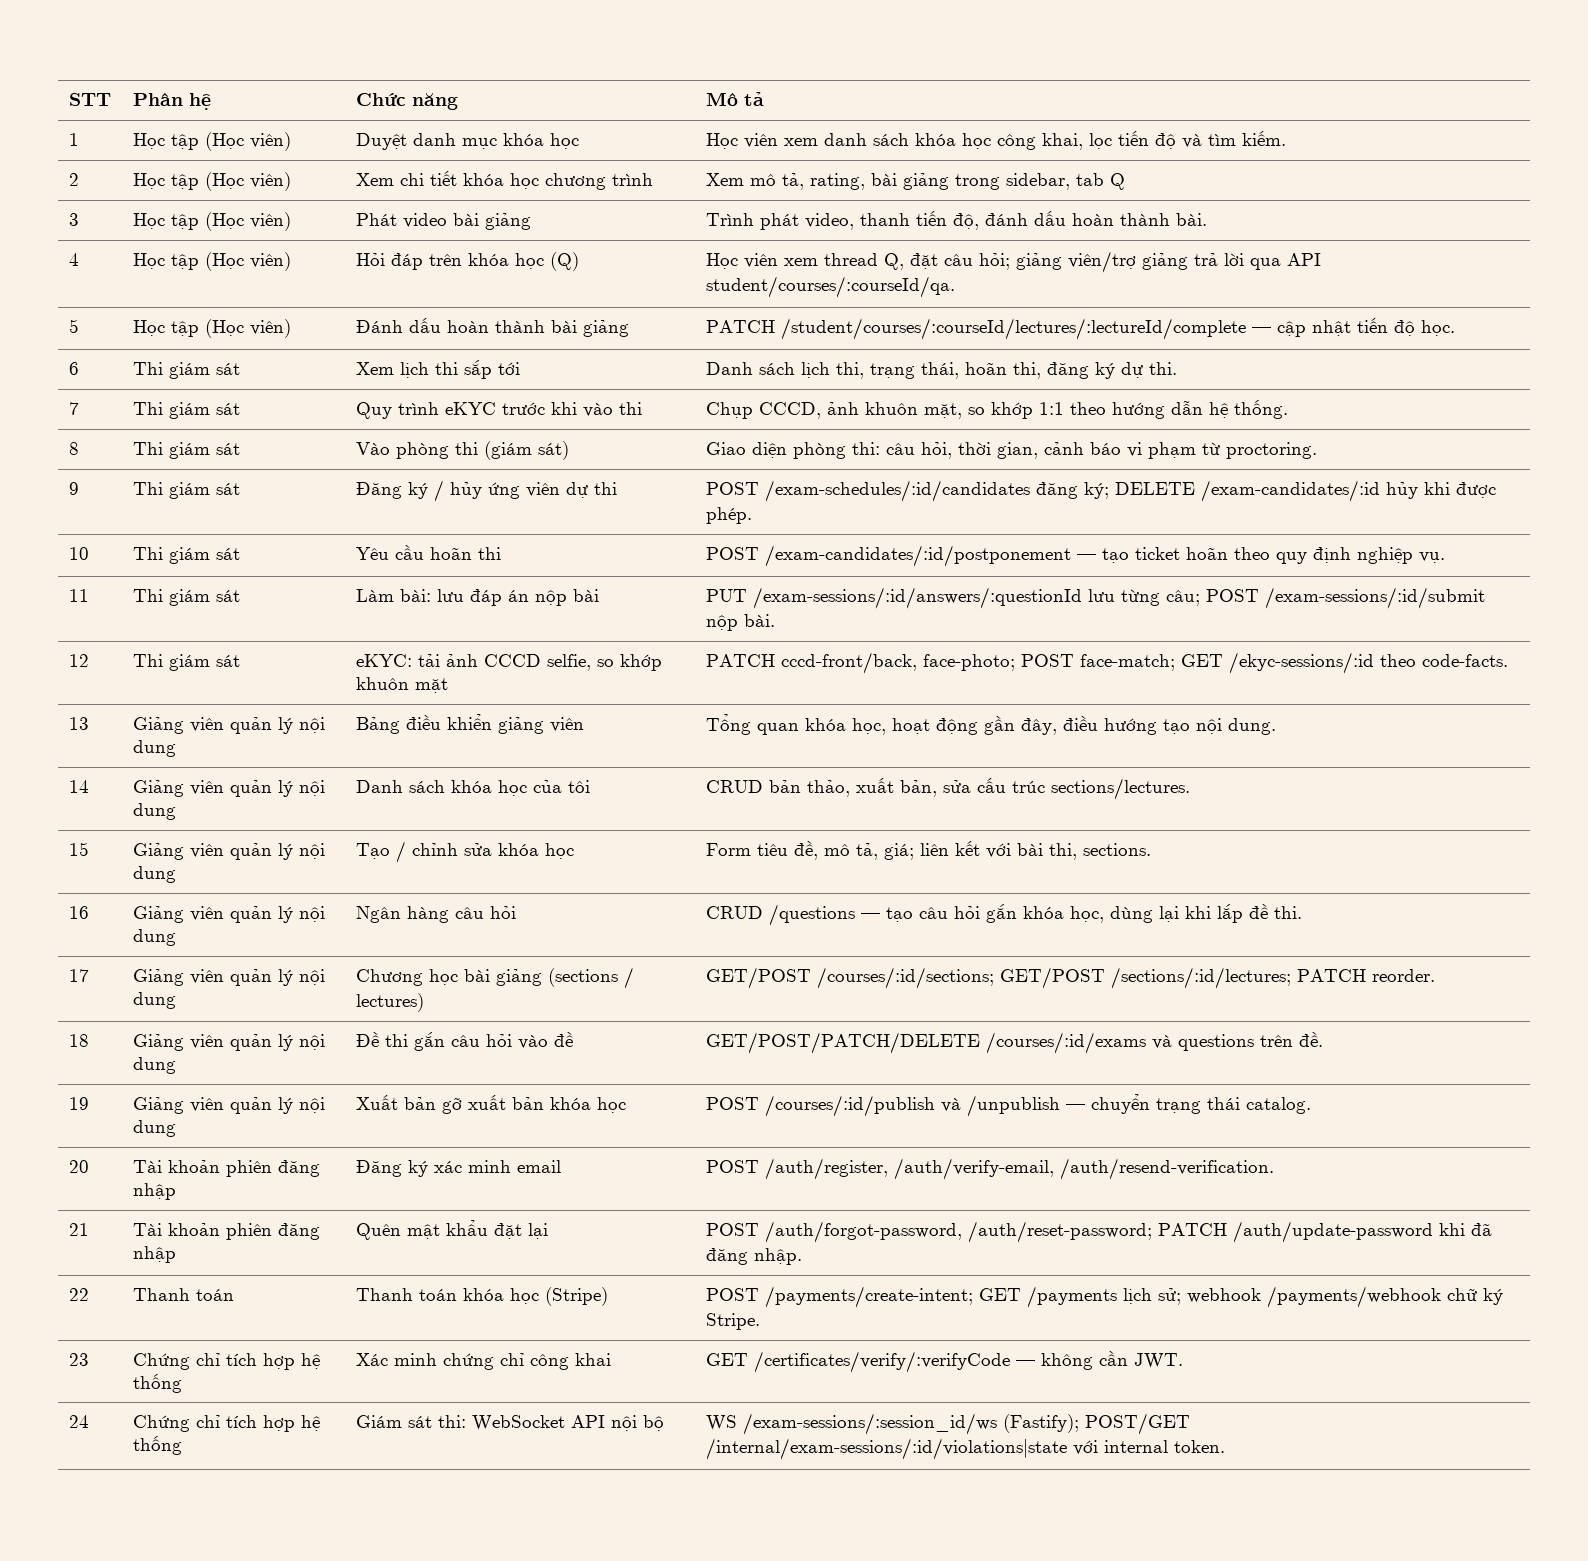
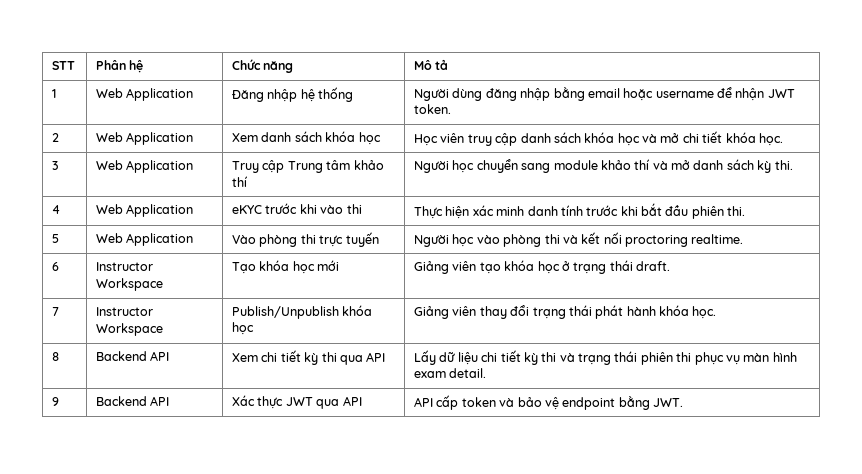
- 1 | Học tập (Học viên) | Duyệt danh mục khóa học | Học viên xem danh sách khóa học công khai, lọc tiến độ và tìm kiếm.
- 2 | Học tập (Học viên) | Xem chi tiết khóa học chương trình | Xem mô tả, rating, bài giảng trong sidebar, tab Q
- 3 | Học tập (Học viên) | Phát video bài giảng | Trình phát video, thanh tiến độ, đánh dấu hoàn thành bài.
- 4 | Học tập (Học viên) | Hỏi đáp trên khóa học (Q) | Học viên xem thread Q, đặt câu hỏi; giảng viên/trợ giảng trả lời qua API student/courses/:courseId/qa.
- 5 | Học tập (Học viên) | Đánh dấu hoàn thành bài giảng | PATCH /student/courses/:courseId/lectures/:lectureId/complete — cập nhật tiến độ học.
- 6 | Thi giám sát | Xem lịch thi sắp tới | Danh sách lịch thi, trạng thái, hoãn thi, đăng ký dự thi.
- 7 | Thi giám sát | Quy trình eKYC trước khi vào thi | Chụp CCCD, ảnh khuôn mặt, so khớp 1:1 theo hướng dẫn hệ thống.
- 8 | Thi giám sát | Vào phòng thi (giám sát) | Giao diện phòng thi: câu hỏi, thời gian, cảnh báo vi phạm từ proctoring.
- 9 | Thi giám sát | Đăng ký / hủy ứng viên dự thi | POST /exam-schedules/:id/candidates đăng ký; DELETE /exam-candidates/:id hủy khi được phép.
- 10 | Thi giám sát | Yêu cầu hoãn thi | POST /exam-candidates/:id/postponement — tạo ticket hoãn theo quy định nghiệp vụ.
- 11 | Thi giám sát | Làm bài: lưu đáp án nộp bài | PUT /exam-sessions/:id/answers/:questionId lưu từng câu; POST /exam-sessions/:id/submit nộp bài.
- 12 | Thi giám sát | eKYC: tải ảnh CCCD selfie, so khớp khuôn mặt | PATCH cccd-front/back, face-photo; POST face-match; GET /ekyc-sessions/:id theo code-facts.
- 13 | Giảng viên quản lý nội dung | Bảng điều khiển giảng viên | Tổng quan khóa học, hoạt động gần đây, điều hướng tạo nội dung.
- 14 | Giảng viên quản lý nội dung | Danh sách khóa học của tôi | CRUD bản thảo, xuất bản, sửa cấu trúc sections/lectures.
- 15 | Giảng viên quản lý nội dung | Tạo / chỉnh sửa khóa học | Form tiêu đề, mô tả, giá; liên kết với bài thi, sections.
- 16 | Giảng viên quản lý nội dung | Ngân hàng câu hỏi | CRUD /questions — tạo câu hỏi gắn khóa học, dùng lại khi lắp đề thi.
- 17 | Giảng viên quản lý nội dung | Chương học bài giảng (sections / lectures) | GET/POST /courses/:id/sections; GET/POST /sections/:id/lectures; PATCH reorder.
- 18 | Giảng viên quản lý nội dung | Đề thi gắn câu hỏi vào đề | GET/POST/PATCH/DELETE /courses/:id/exams và questions trên đề.
- 19 | Giảng viên quản lý nội dung | Xuất bản gỡ xuất bản khóa học | POST /courses/:id/publish và /unpublish — chuyển trạng thái catalog.
- 20 | Tài khoản phiên đăng nhập | Đăng ký xác minh email | POST /auth/register, /auth/verify-email, /auth/resend-verification.
- 21 | Tài khoản phiên đăng nhập | Quên mật khẩu đặt lại | POST /auth/forgot-password, /auth/reset-password; PATCH /auth/update-password khi đã đăng nhập.
- 22 | Thanh toán | Thanh toán khóa học (Stripe) | POST /payments/create-intent; GET /payments lịch sử; webhook /payments/webhook chữ ký Stripe.
- 23 | Chứng chỉ tích hợp hệ thống | Xác minh chứng chỉ công khai | GET /certificates/verify/:verifyCode — không cần JWT.
- 24 | Chứng chỉ tích hợp hệ thống | Giám sát thi: WebSocket API nội bộ | WS /exam-sessions/:session_id/ws (Fastify); POST/GET /internal/exam-sessions/:id/violations|state với internal token.
+ 1 | Web Application | Đăng nhập hệ thống | Người dùng đăng nhập bằng email hoặc username để nhận JWT token.
+ 2 | Web Application | Xem danh sách khóa học | Học viên truy cập danh sách khóa học và mở chi tiết khóa học.
+ 3 | Web Application | Truy cập Trung tâm khảo thí | Người học chuyển sang module khảo thí và mở danh sách kỳ thi.
+ 4 | Web Application | eKYC trước khi vào thi | Thực hiện xác minh danh tính trước khi bắt đầu phiên thi.
+ 5 | Web Application | Vào phòng thi trực tuyến | Người học vào phòng thi và kết nối proctoring realtime.
+ 6 | Instructor Workspace | Tạo khóa học mới | Giảng viên tạo khóa học ở trạng thái draft.
+ 7 | Instructor Workspace | Publish/Unpublish khóa học | Giảng viên thay đổi trạng thái phát hành khóa học.
+ 8 | Backend API | Xem chi tiết kỳ thi qua API | Lấy dữ liệu chi tiết kỳ thi và trạng thái phiên thi phục vụ màn hình exam detail.
+ 9 | Backend API | Xác thực JWT qua API | API cấp token và bảo vệ endpoint bằng JWT.

